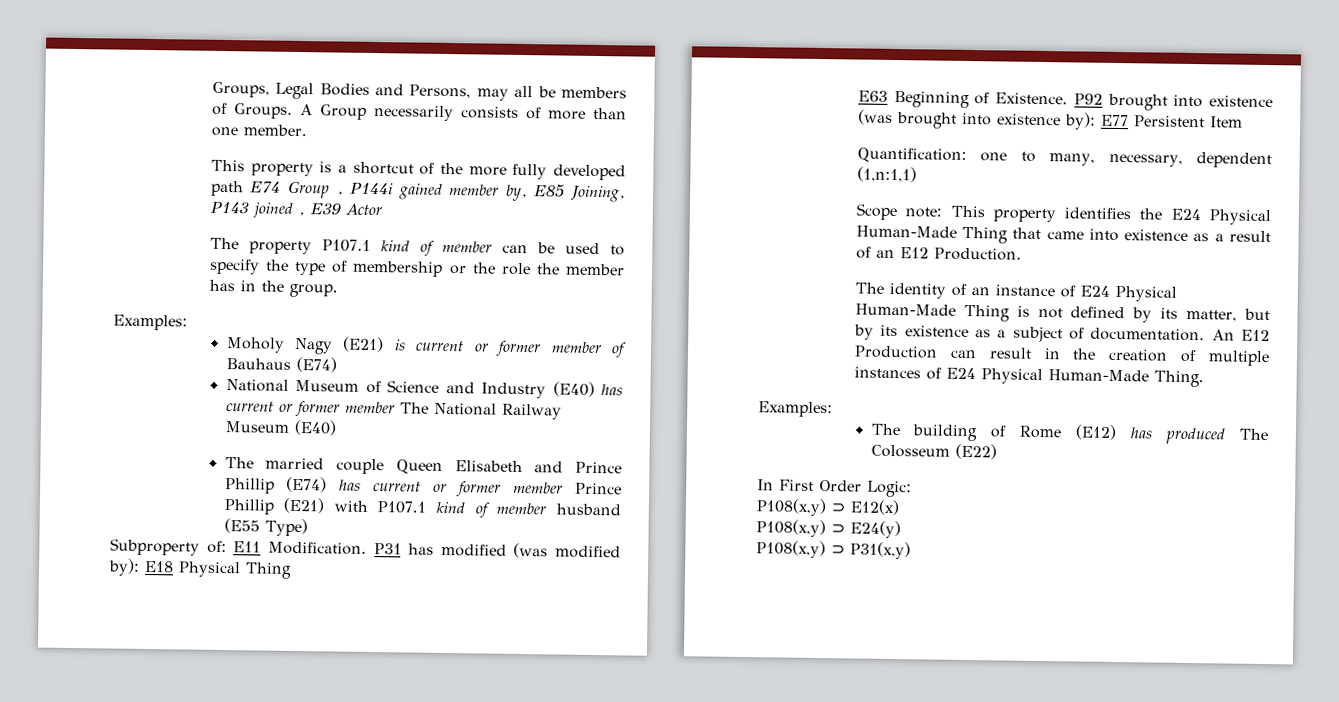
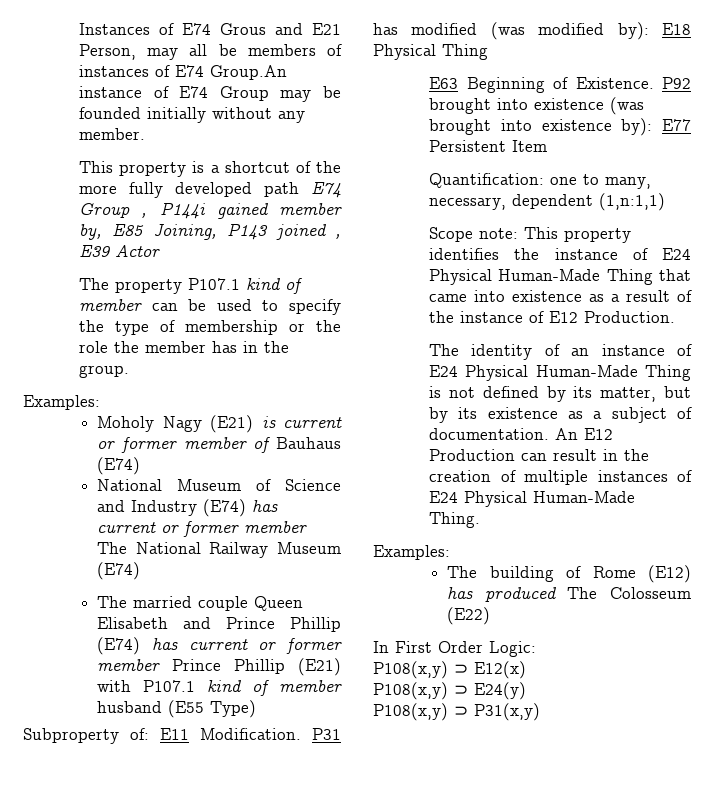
- Groups, Legal Bodies and Persons, may all be members of Groups. A Group necessarily consists of more than one member.
+ Instances of E74 Grous and E21 Person, may all be members of instances of E74 Group.An instance of E74 Group may be founded initially without any member.
- National Museum of Science and Industry (E40) has current or former member The National Railway Museum (E40)
+ National Museum of Science and Industry (E74) has current or former member The National Railway Museum (E74)
- Scope note: This property identifies the E24 Physical Human-Made Thing that came into existence as a result of an E12 Production.
+ Scope note: This property identifies the instance of E24 Physical Human-Made Thing that came into existence as a result of the instance of E12 Production.

